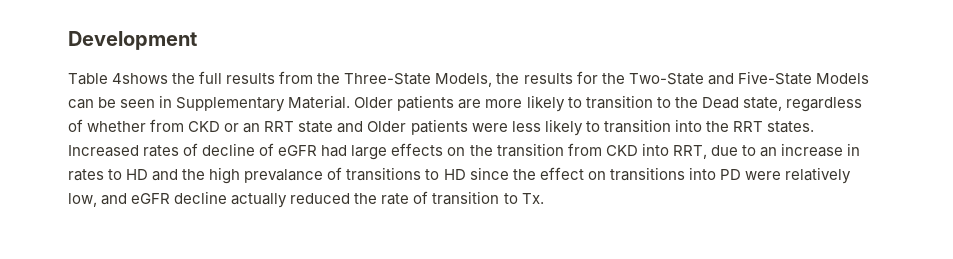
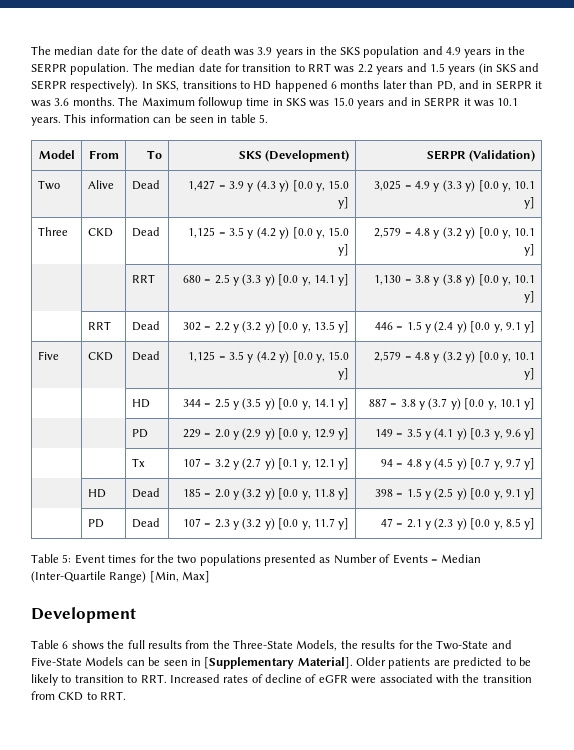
+ The median date for the date of death was 3.9 years in the SKS population and 4.9 years in the SERPR population. The median date for transition to RRT was 2.2 years and 1.5 years (in SKS and SERPR respectively). In SKS, transitions to HD happened 6 months later than PD, and in SERPR it was 3.6 months. The Maximum followup time in SKS was 15.0 years and in SERPR it was 10.1 years. This information can be seen in table 5.
+ Model | From | To | SKS (Development) | SERPR (Validation)
+ Two | Alive | Dead | 1,427 = 3.9 y (4.3 y) [0.0 y, 15.0 y] | 3,025 = 4.9 y (3.3 y) [0.0 y, 10.1 y]
+ Three | CKD | Dead | 1,125 = 3.5 y (4.2 y) [0.0 y, 15.0 y] | 2,579 = 4.8 y (3.2 y) [0.0 y, 10.1 y]
+ | | RRT | 680 = 2.5 y (3.3 y) [0.0 y, 14.1 y] | 1,130 = 3.8 y (3.8 y) [0.0 y, 10.1 y]
+ | RRT | Dead | 302 = 2.2 y (3.2 y) [0.0 y, 13.5 y] | 446 = 1.5 y (2.4 y) [0.0 y, 9.1 y]
+ Five | CKD | Dead | 1,125 = 3.5 y (4.2 y) [0.0 y, 15.0 y] | 2,579 = 4.8 y (3.2 y) [0.0 y, 10.1 y]
+ | | HD | 344 = 2.5 y (3.5 y) [0.0 y, 14.1 y] | 887 = 3.8 y (3.7 y) [0.0 y, 10.1 y]
+ | | PD | 229 = 2.0 y (2.9 y) [0.0 y, 12.9 y] | 149 = 3.5 y (4.1 y) [0.3 y, 9.6 y]
+ | | Tx | 107 = 3.2 y (2.7 y) [0.1 y, 12.1 y] | 94 = 4.8 y (4.5 y) [0.7 y, 9.7 y]
+ | HD | Dead | 185 = 2.0 y (3.2 y) [0.0 y, 11.8 y] | 398 = 1.5 y (2.5 y) [0.0 y, 9.1 y]
+ | PD | Dead | 107 = 2.3 y (3.2 y) [0.0 y, 11.7 y] | 47 = 2.1 y (2.3 y) [0.0 y, 8.5 y]
+ Table 5: Event times for the two populations presented as Number of Events = Median (Inter-Quartile Range) [Min, Max]
- Table 4shows the full results from the Three-State Models, the results for the Two-State and Five-State Models can be seen in Supplementary Material.
+ Table 6 shows the full results from the Three-State Models, the results for the Two-State and Five-State Models can be seen in [Supplementary Material].
- Older patients are more likely to transition to the Dead state, regardless of whether from CKD or an RRT state and Older patients were less likely to transition into the RRT states. Increased rates of decline of eGFR had large effects on the transition from CKD into RRT, due to an increase in rates to HD and the high prevalance of transitions to HD since the effect on transitions into PD were relatively low, and eGFR decline actually reduced the rate of transition to Tx.
+ Older patients are predicted to be likely to transition to RRT. Increased rates of decline of eGFR were associated with the transition from CKD to RRT.

